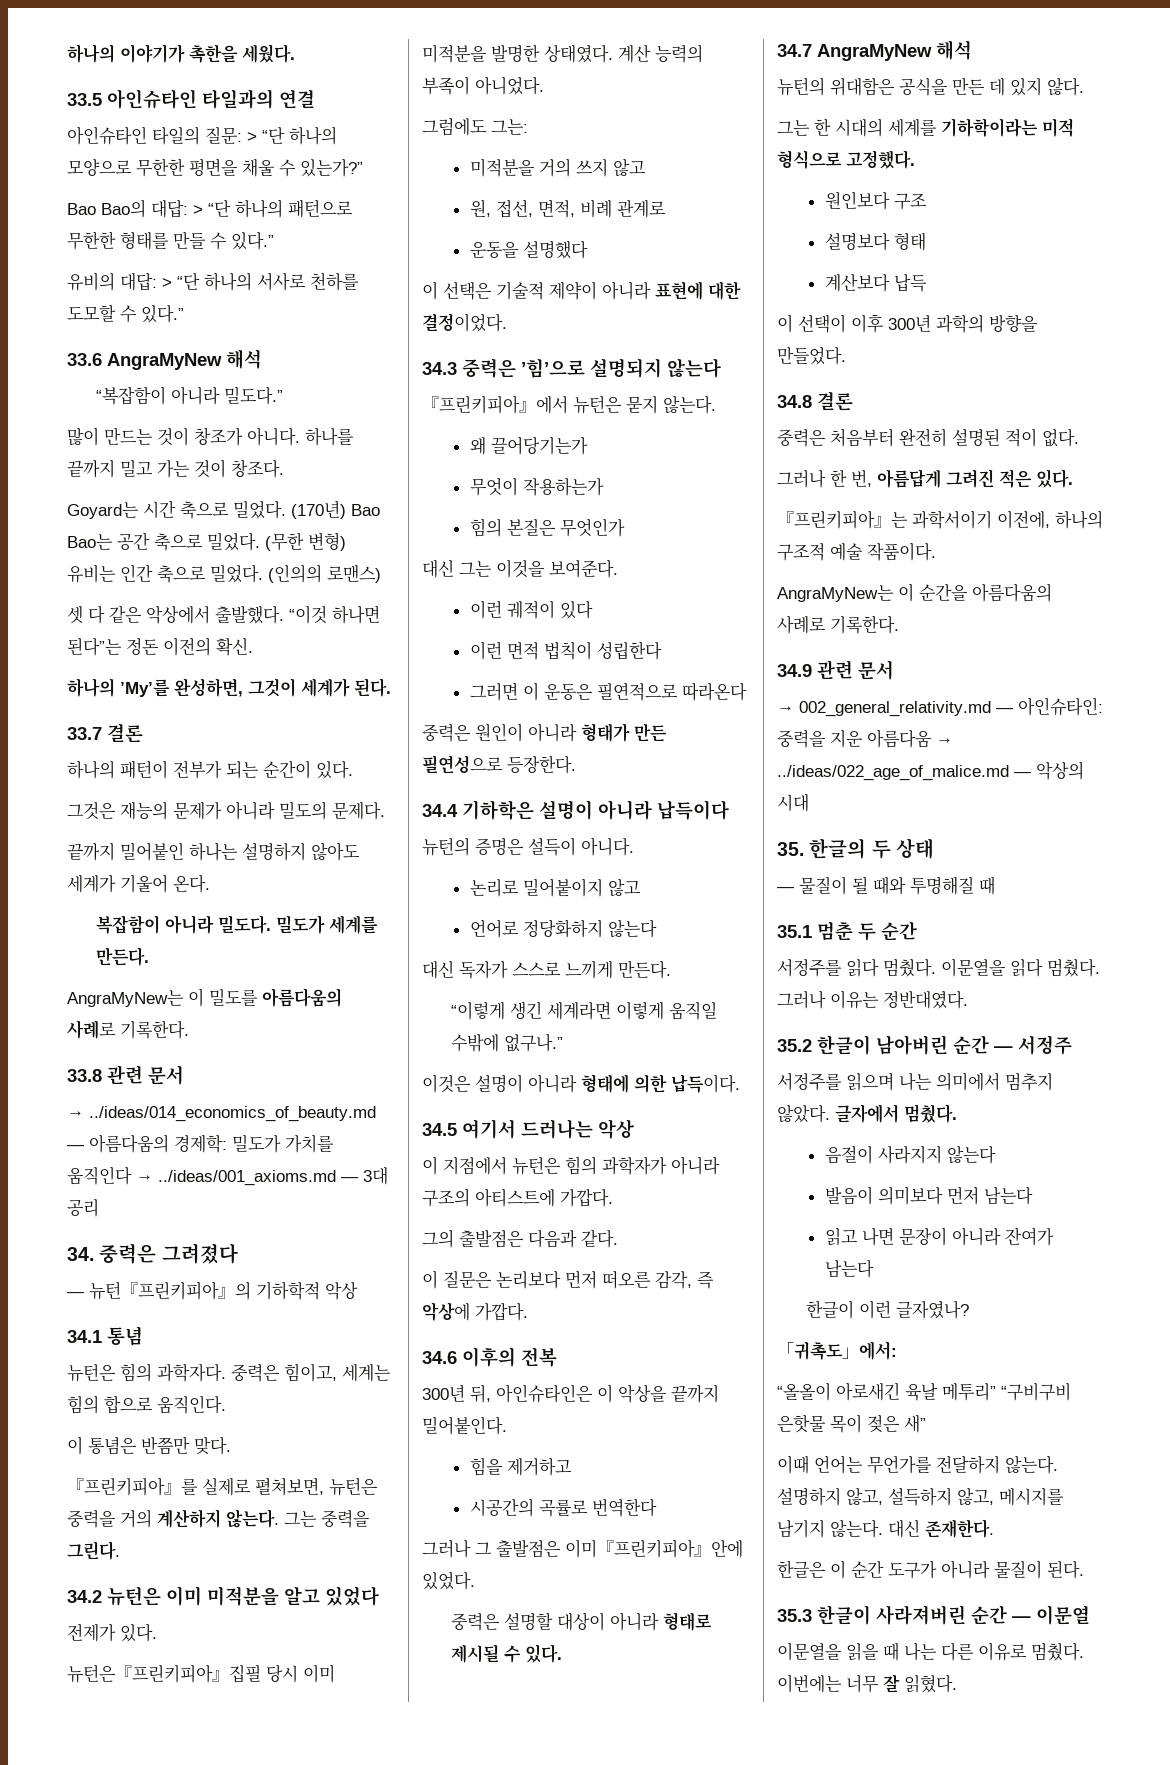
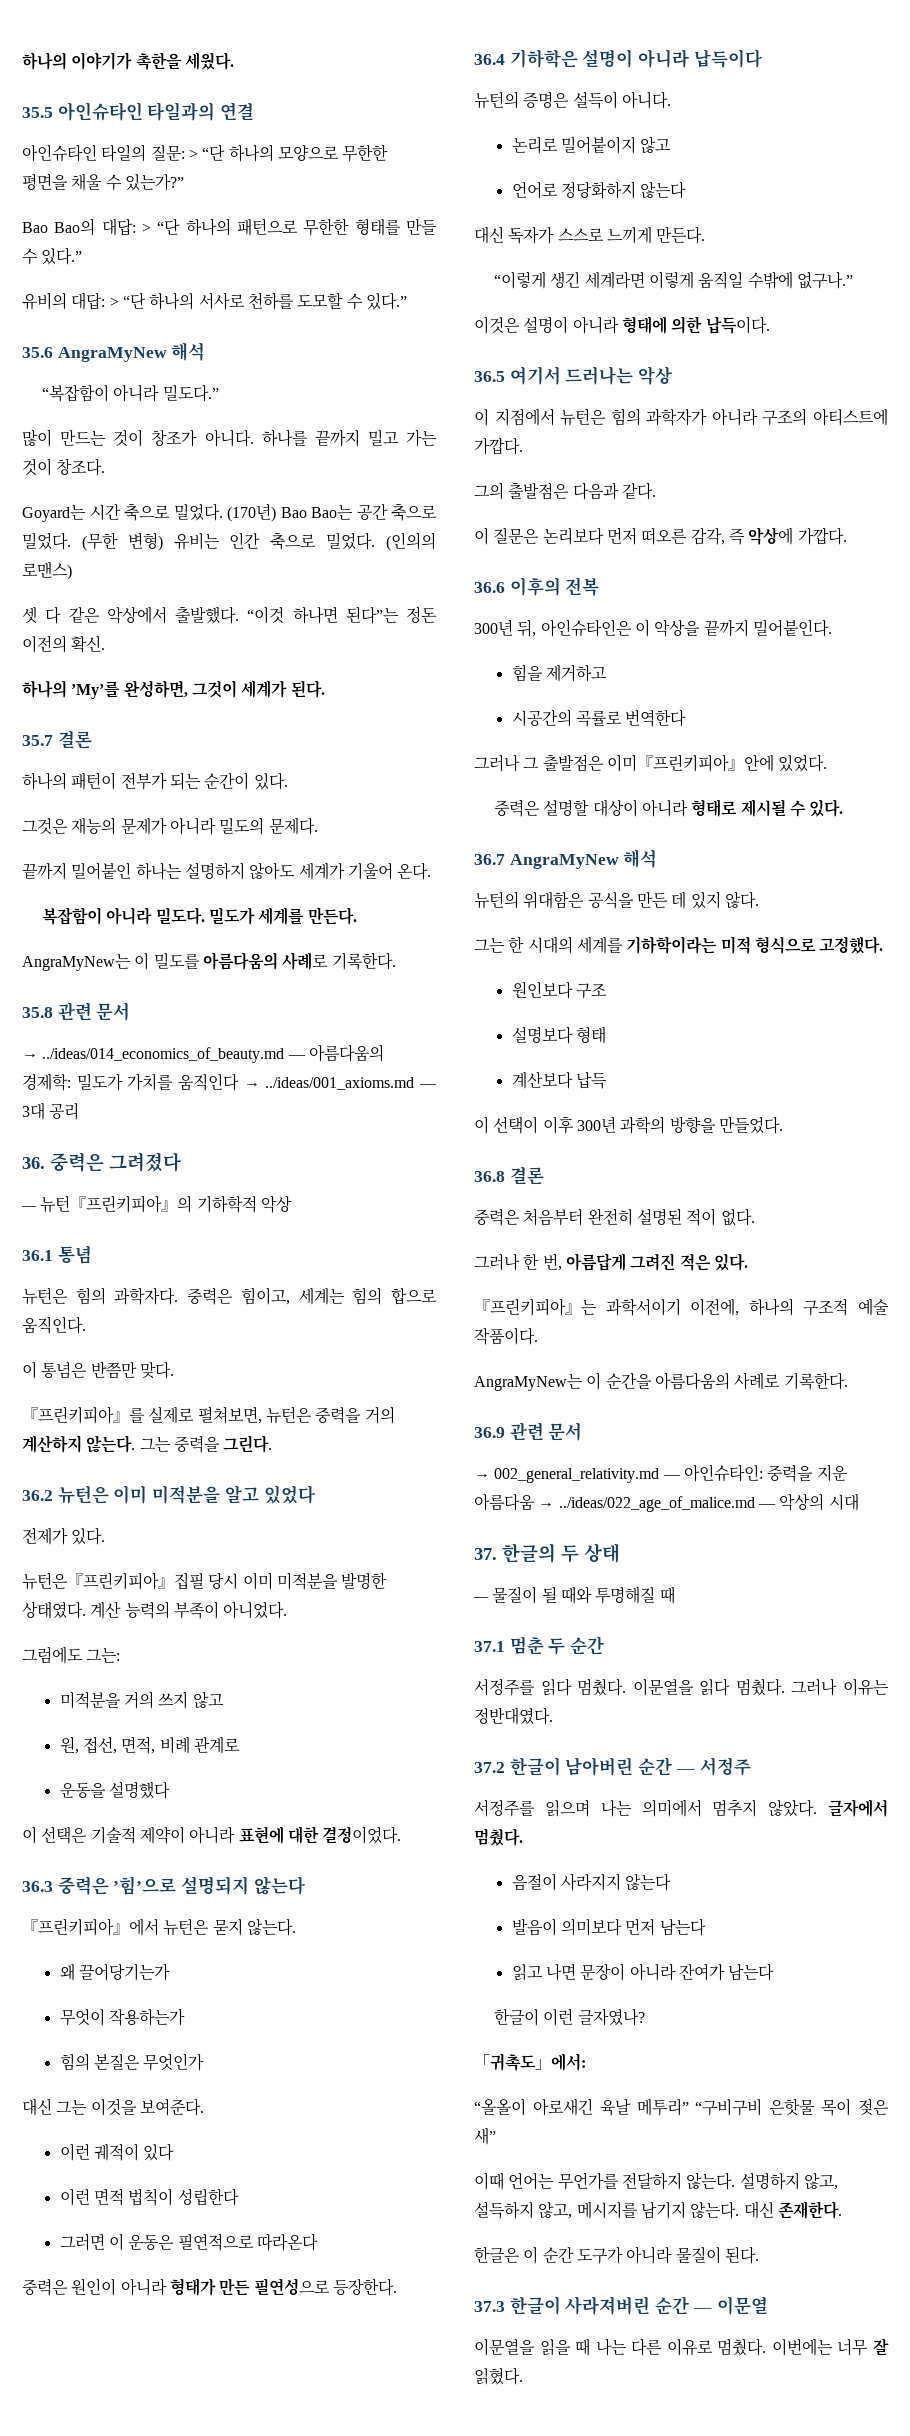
- 33.5 아인슈타인 타일과의 연결
+ 35.5 아인슈타인 타일과의 연결
- 33.6 AngraMyNew 해석
+ 35.6 AngraMyNew 해석
- 33.7 결론
+ 35.7 결론
- 33.8 관련 문서
+ 35.8 관련 문서
- 34. 중력은 그려졌다
+ 36. 중력은 그려졌다
- 34.1 통념
+ 36.1 통념
- 34.2 뉴턴은 이미 미적분을 알고 있었다
+ 36.2 뉴턴은 이미 미적분을 알고 있었다
- 34.3 중력은 ’힘’으로 설명되지 않는다
+ 36.3 중력은 ’힘’으로 설명되지 않는다
- 34.4 기하학은 설명이 아니라 납득이다
+ 36.4 기하학은 설명이 아니라 납득이다
- 34.5 여기서 드러나는 악상
+ 36.5 여기서 드러나는 악상
- 34.6 이후의 전복
+ 36.6 이후의 전복
- 34.7 AngraMyNew 해석
+ 36.7 AngraMyNew 해석
- 34.8 결론
+ 36.8 결론
- 34.9 관련 문서
+ 36.9 관련 문서
- 35. 한글의 두 상태
+ 37. 한글의 두 상태
- 35.1 멈춘 두 순간
+ 37.1 멈춘 두 순간
- 35.2 한글이 남아버린 순간 — 서정주
+ 37.2 한글이 남아버린 순간 — 서정주
- 35.3 한글이 사라져버린 순간 — 이문열
+ 37.3 한글이 사라져버린 순간 — 이문열

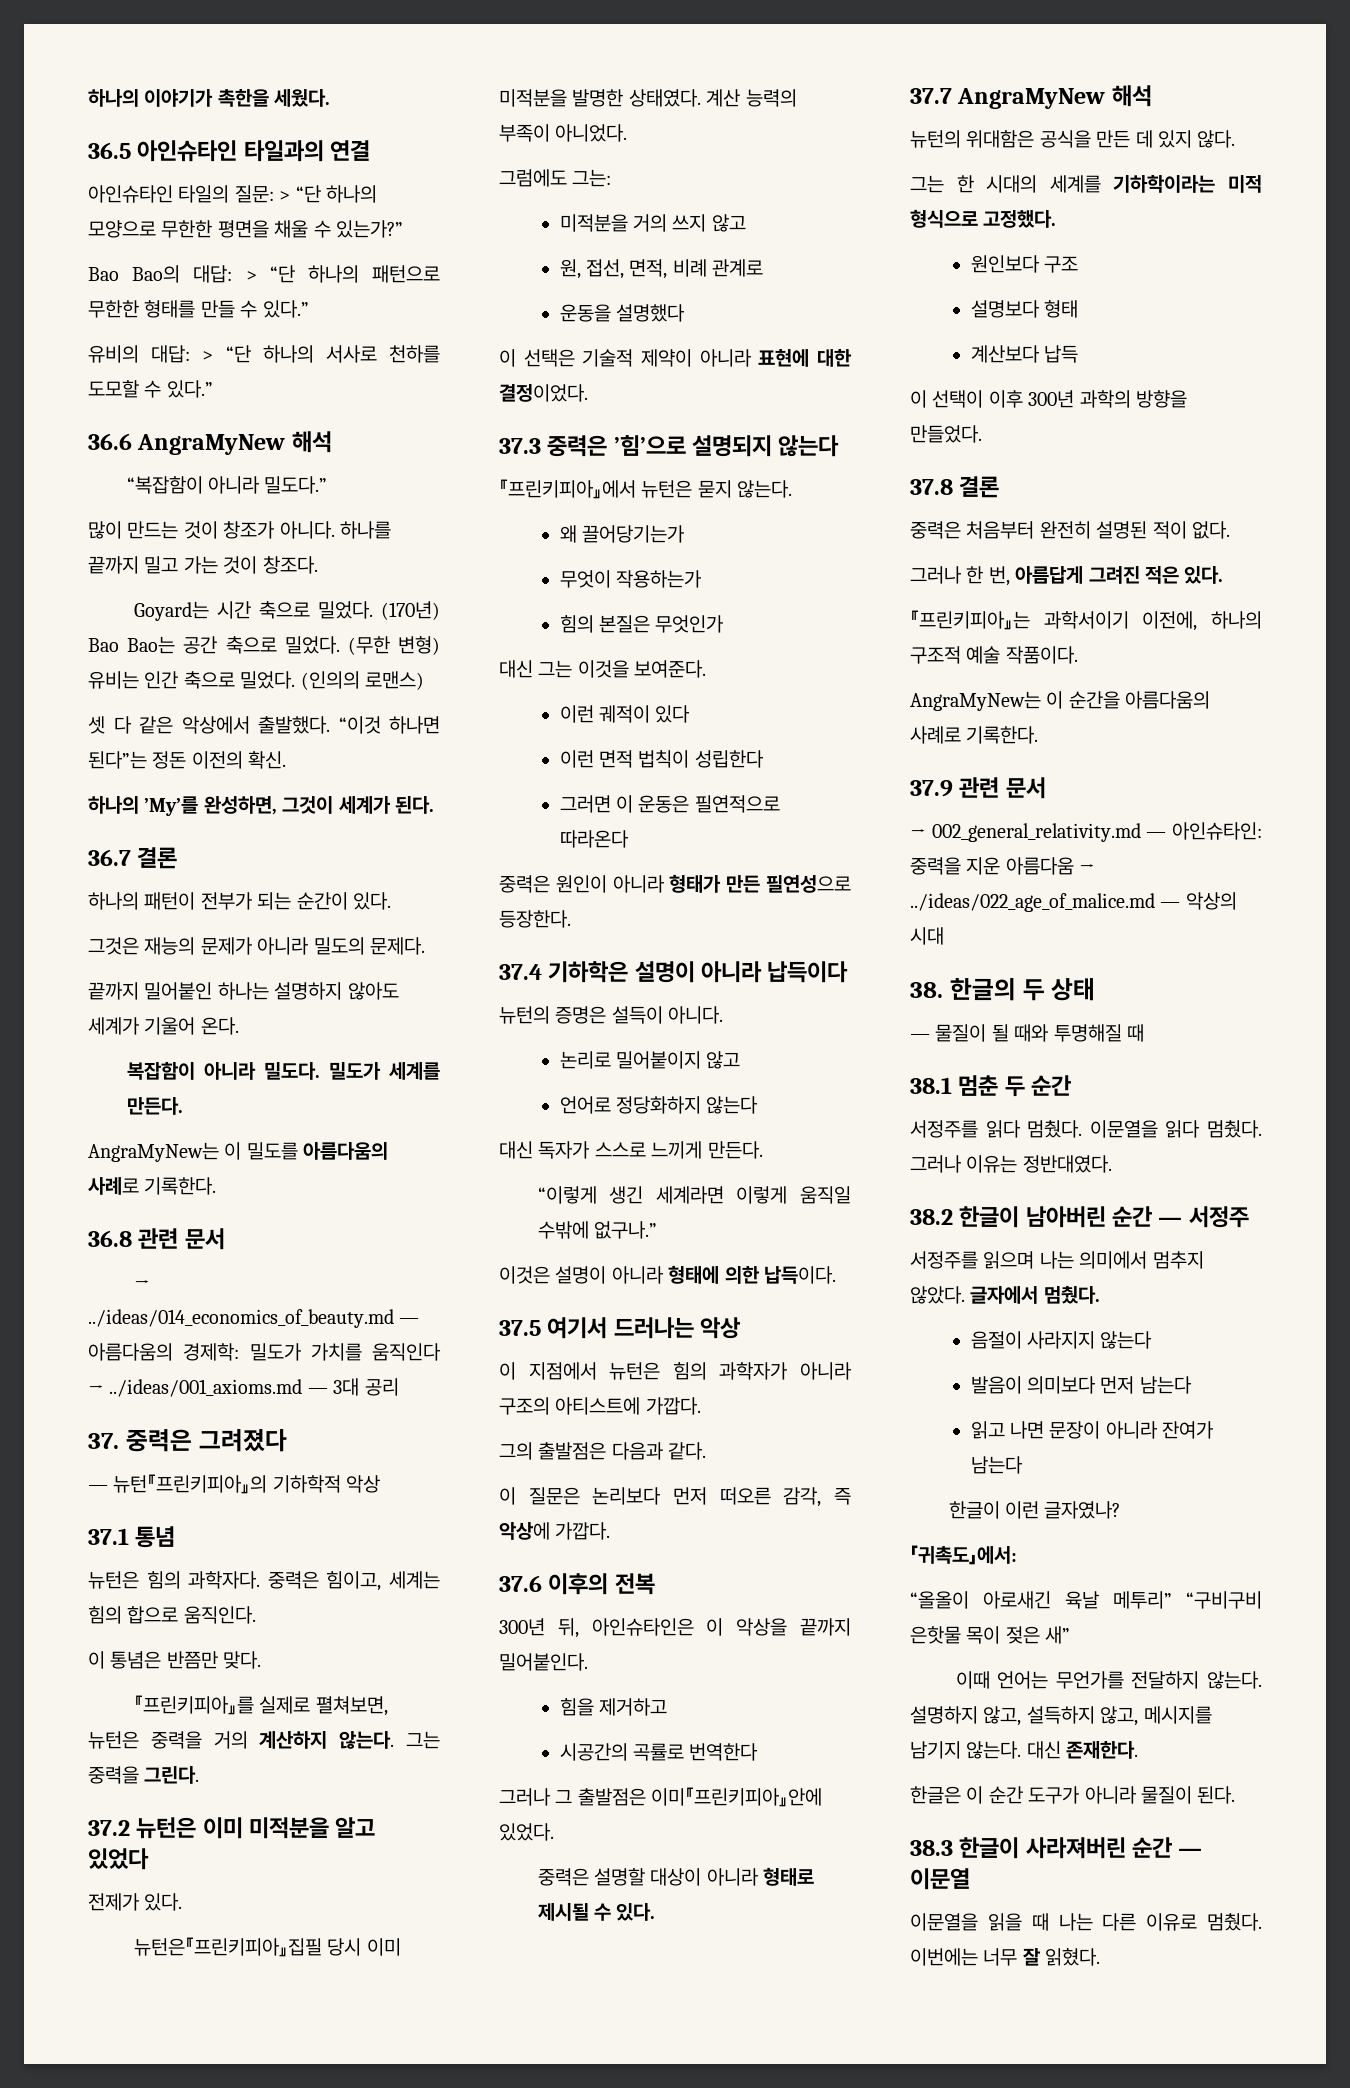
- 35.5 아인슈타인 타일과의 연결
+ 36.5 아인슈타인 타일과의 연결
- 35.6 AngraMyNew 해석
+ 36.6 AngraMyNew 해석
- 35.7 결론
+ 36.7 결론
- 35.8 관련 문서
+ 36.8 관련 문서
- 36. 중력은 그려졌다
+ 37. 중력은 그려졌다
- 36.1 통념
+ 37.1 통념
- 36.2 뉴턴은 이미 미적분을 알고 있었다
+ 37.2 뉴턴은 이미 미적분을 알고 있었다
- 36.3 중력은 ’힘’으로 설명되지 않는다
+ 37.3 중력은 ’힘’으로 설명되지 않는다
- 36.4 기하학은 설명이 아니라 납득이다
+ 37.4 기하학은 설명이 아니라 납득이다
- 36.5 여기서 드러나는 악상
+ 37.5 여기서 드러나는 악상
- 36.6 이후의 전복
+ 37.6 이후의 전복
- 36.7 AngraMyNew 해석
+ 37.7 AngraMyNew 해석
- 36.8 결론
+ 37.8 결론
- 36.9 관련 문서
+ 37.9 관련 문서
- 37. 한글의 두 상태
+ 38. 한글의 두 상태
- 37.1 멈춘 두 순간
+ 38.1 멈춘 두 순간
- 37.2 한글이 남아버린 순간 — 서정주
+ 38.2 한글이 남아버린 순간 — 서정주
- 37.3 한글이 사라져버린 순간 — 이문열
+ 38.3 한글이 사라져버린 순간 — 이문열

